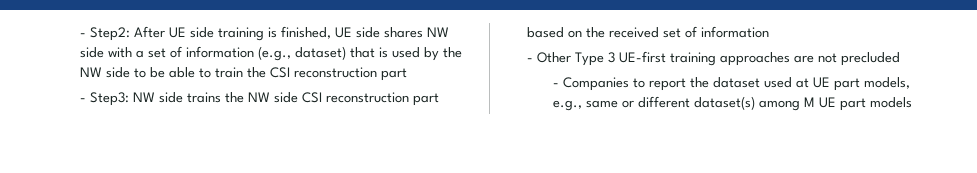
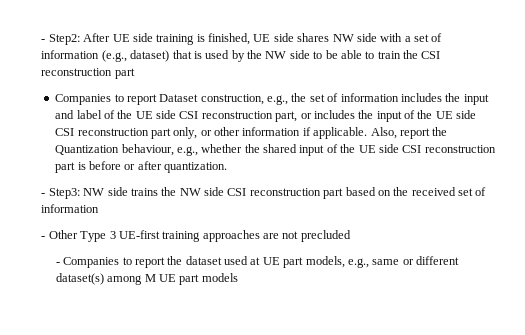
+ Companies to report Dataset construction, e.g., the set of information includes the input and label of the UE side CSI reconstruction part, or includes the input of the UE side CSI reconstruction part only, or other information if applicable. Also, report the Quantization behaviour, e.g., whether the shared input of the UE side CSI reconstruction part is before or after quantization.

